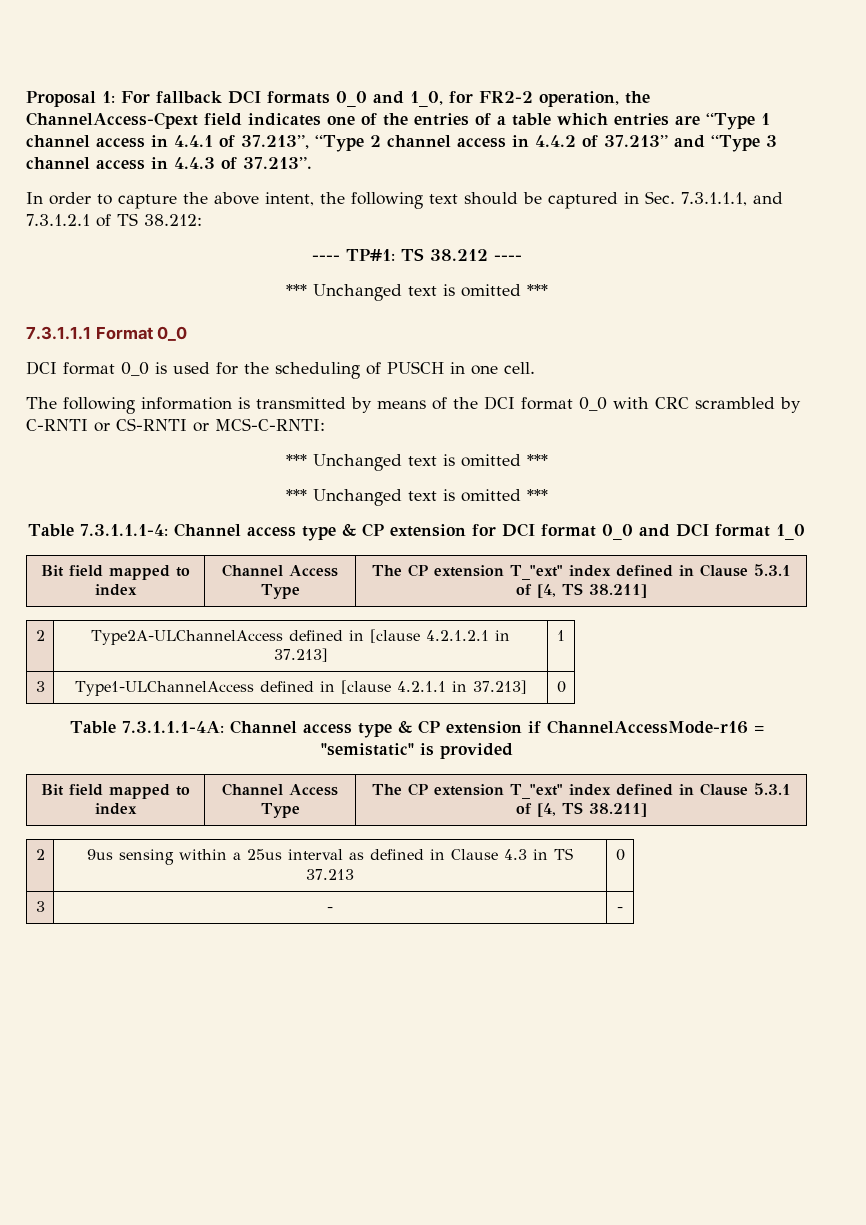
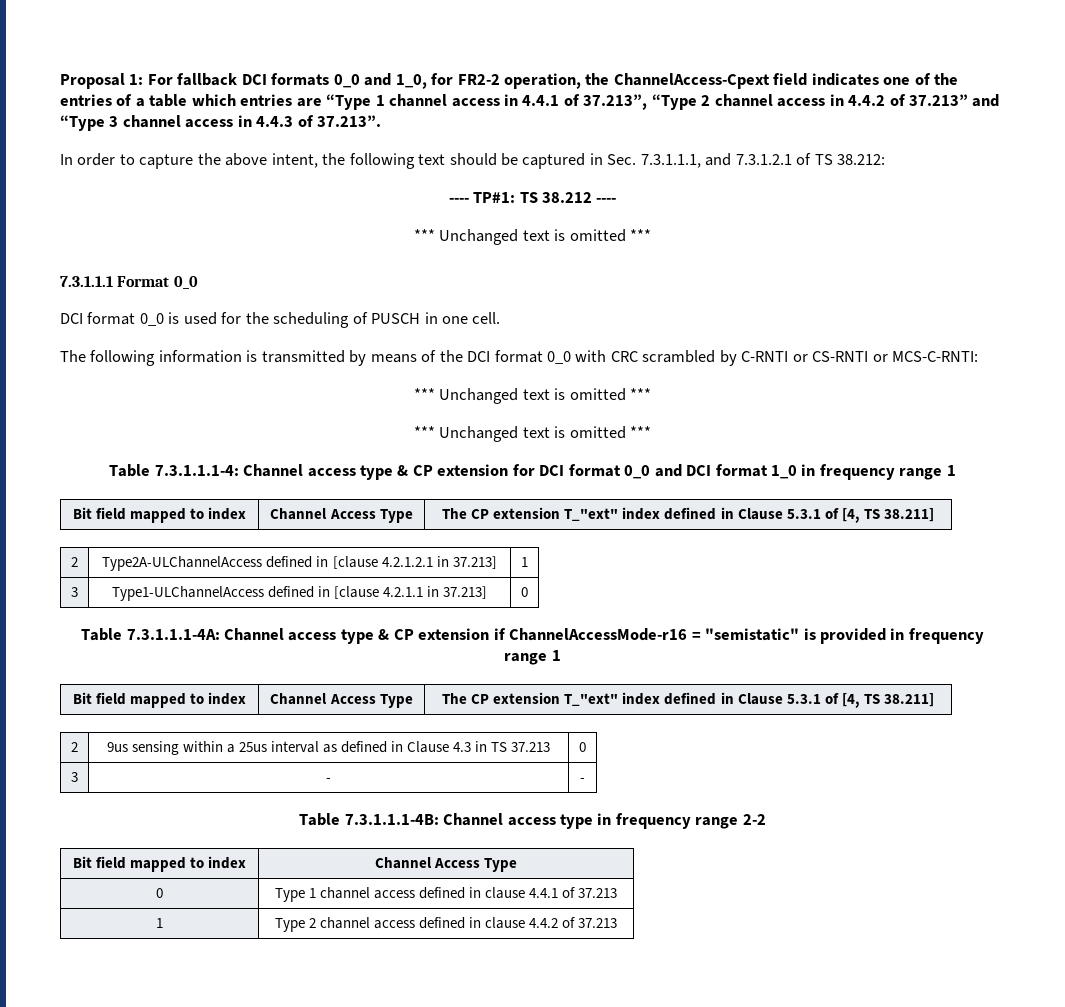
- Table 7.3.1.1.1-4: Channel access type & CP extension for DCI format 0_0 and DCI format 1_0
+ Table 7.3.1.1.1-4: Channel access type & CP extension for DCI format 0_0 and DCI format 1_0 in frequency range 1
- Table 7.3.1.1.1-4A: Channel access type & CP extension if ChannelAccessMode-r16 = "semistatic" is provided
+ Table 7.3.1.1.1-4A: Channel access type & CP extension if ChannelAccessMode-r16 = "semistatic" is provided in frequency range 1
+ Table 7.3.1.1.1-4B: Channel access type in frequency range 2-2
+ Bit field mapped to index | Channel Access Type
+ 0 | Type 1 channel access defined in clause 4.4.1 of 37.213
+ 1 | Type 2 channel access defined in clause 4.4.2 of 37.213

